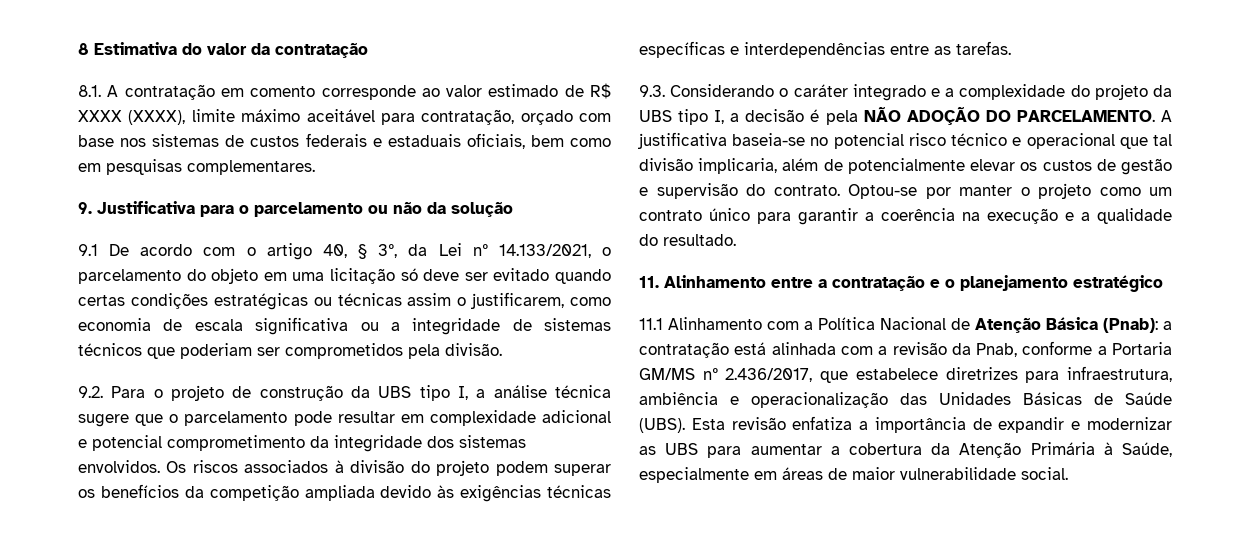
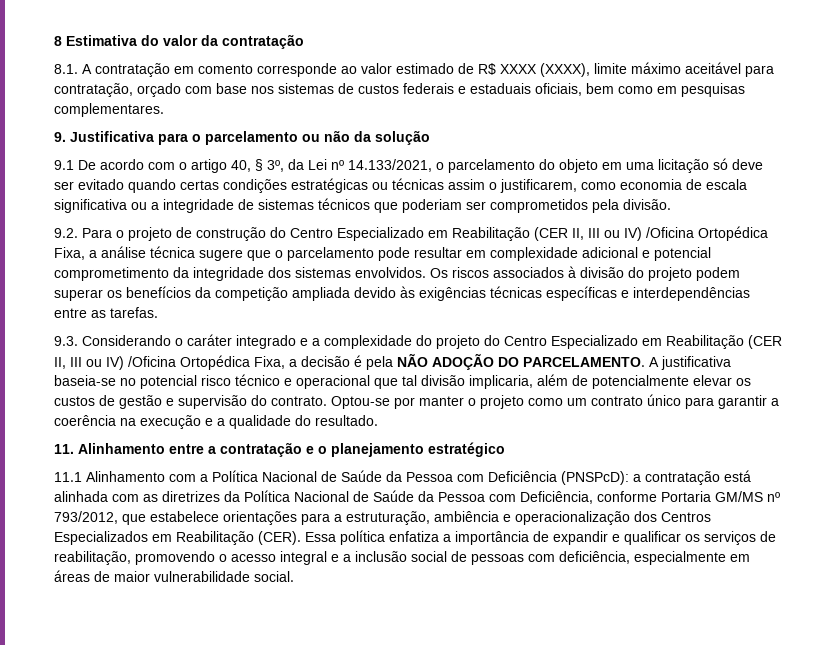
- 9.2. Para o projeto de construção da UBS tipo I, a análise técnica sugere que o parcelamento pode resultar em complexidade adicional e potencial comprometimento da integridade dos sistemas envolvidos.
+ 9.2. Para o projeto de construção do Centro Especializado em Reabilitação (CER II, III ou IV) /Oficina Ortopédica Fixa, a análise técnica sugere que o parcelamento pode resultar em complexidade adicional e potencial comprometimento da integridade dos sistemas envolvidos.
- 9.3. Considerando o caráter integrado e a complexidade do projeto da UBS tipo I, a decisão é pela NÃO ADOÇÃO DO PARCELAMENTO.
+ 9.3. Considerando o caráter integrado e a complexidade do projeto do Centro Especializado em Reabilitação (CER II, III ou IV) /Oficina Ortopédica Fixa, a decisão é pela NÃO ADOÇÃO DO PARCELAMENTO.
- 11.1 Alinhamento com a Política Nacional de Atenção Básica (Pnab): a contratação está alinhada com a revisão da Pnab, conforme a Portaria GM/MS nº 2.436/2017, que estabelece diretrizes para infraestrutura, ambiência e operacionalização das Unidades Básicas de Saúde (UBS). Esta revisão enfatiza a importância de expandir e modernizar as UBS para aumentar a cobertura da Atenção Primária à Saúde, especialmente em áreas de maior vulnerabilidade social.
+ 11.1 Alinhamento com a Política Nacional de Saúde da Pessoa com Deficiência (PNSPcD): a contratação está alinhada com as diretrizes da Política Nacional de Saúde da Pessoa com Deficiência, conforme Portaria GM/MS nº 793/2012, que estabelece orientações para a estruturação, ambiência e operacionalização dos Centros Especializados em Reabilitação (CER). Essa política enfatiza a importância de expandir e qualificar os serviços de reabilitação, promovendo o acesso integral e a inclusão social de pessoas com deficiência, especialmente em áreas de maior vulnerabilidade social.

